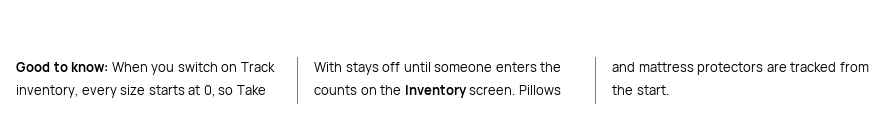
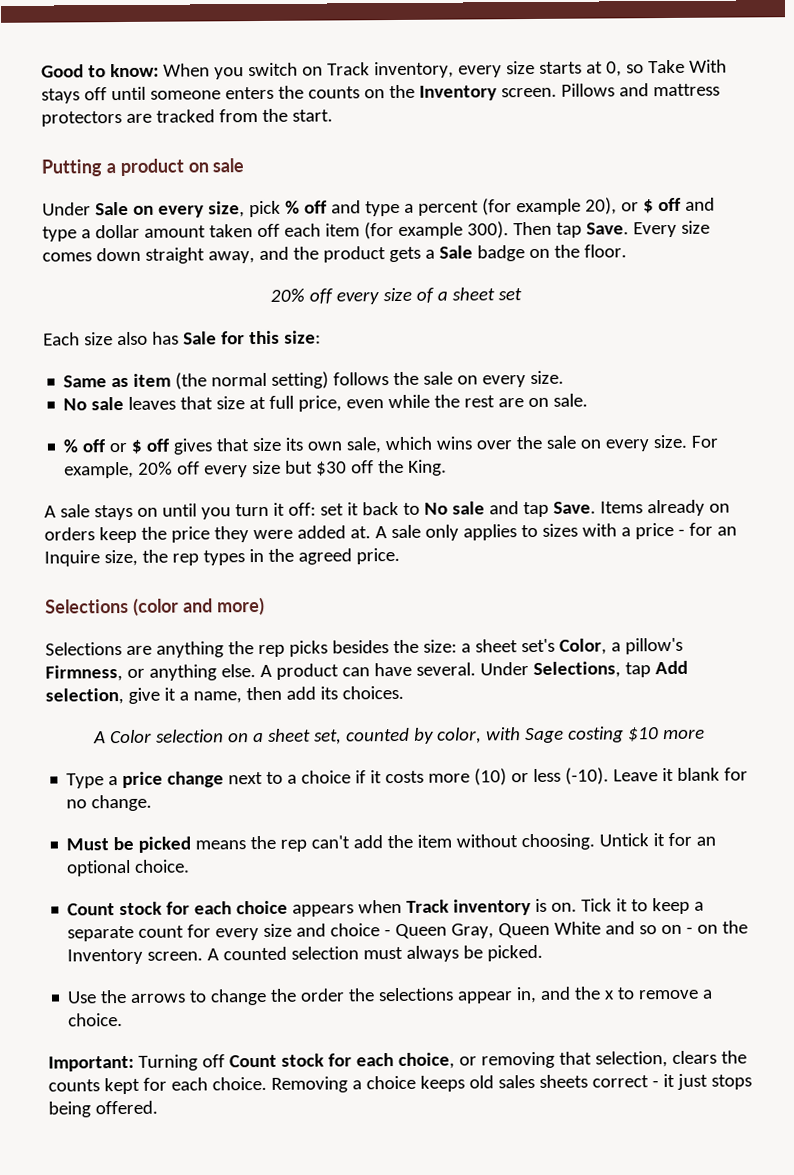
+ Putting a product on sale
+ Under Sale on every size, pick % off and type a percent (for example 20), or $ off and type a dollar amount taken off each item (for example 300). Then tap Save. Every size comes down straight away, and the product gets a Sale badge on the floor.
+ 20% off every size of a sheet set
+ Each size also has Sale for this size:
+ Same as item (the normal setting) follows the sale on every size.
+ No sale leaves that size at full price, even while the rest are on sale.
+ % off or $ off gives that size its own sale, which wins over the sale on every size. For example, 20% off every size but $30 off the King.
+ A sale stays on until you turn it off: set it back to No sale and tap Save. Items already on orders keep the price they were added at. A sale only applies to sizes with a price - for an Inquire size, the rep types in the agreed price.
+ Selections (color and more)
+ Selections are anything the rep picks besides the size: a sheet set's Color, a pillow's Firmness, or anything else. A product can have several. Under Selections, tap Add selection, give it a name, then add its choices.
+ A Color selection on a sheet set, counted by color, with Sage costing $10 more
+ Type a price change next to a choice if it costs more (10) or less (-10). Leave it blank for no change.
+ Must be picked means the rep can't add the item without choosing. Untick it for an optional choice.
+ Count stock for each choice appears when Track inventory is on. Tick it to keep a separate count for every size and choice - Queen Gray, Queen White and so on - on the Inventory screen. A counted selection must always be picked.
+ Use the arrows to change the order the selections appear in, and the x to remove a choice.
+ Important: Turning off Count stock for each choice, or removing that selection, clears the counts kept for each choice. Removing a choice keeps old sales sheets correct - it just stops being offered.

